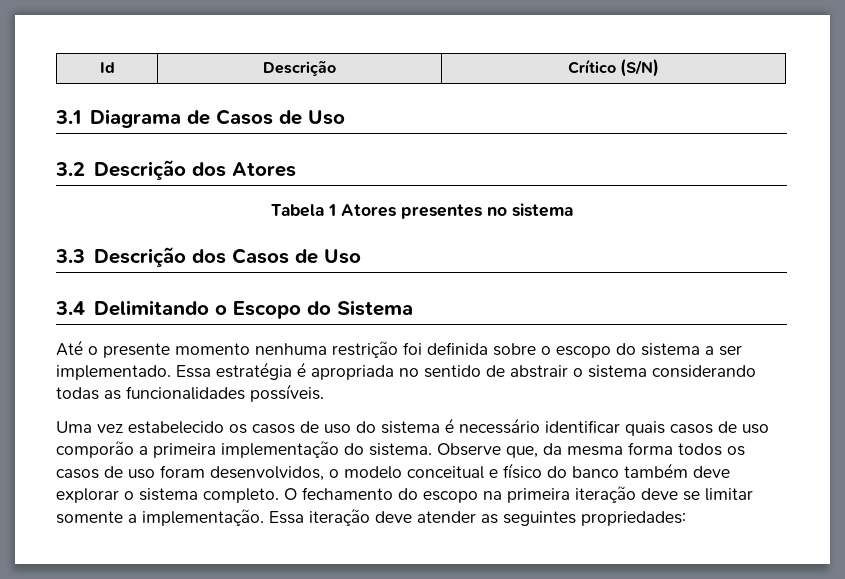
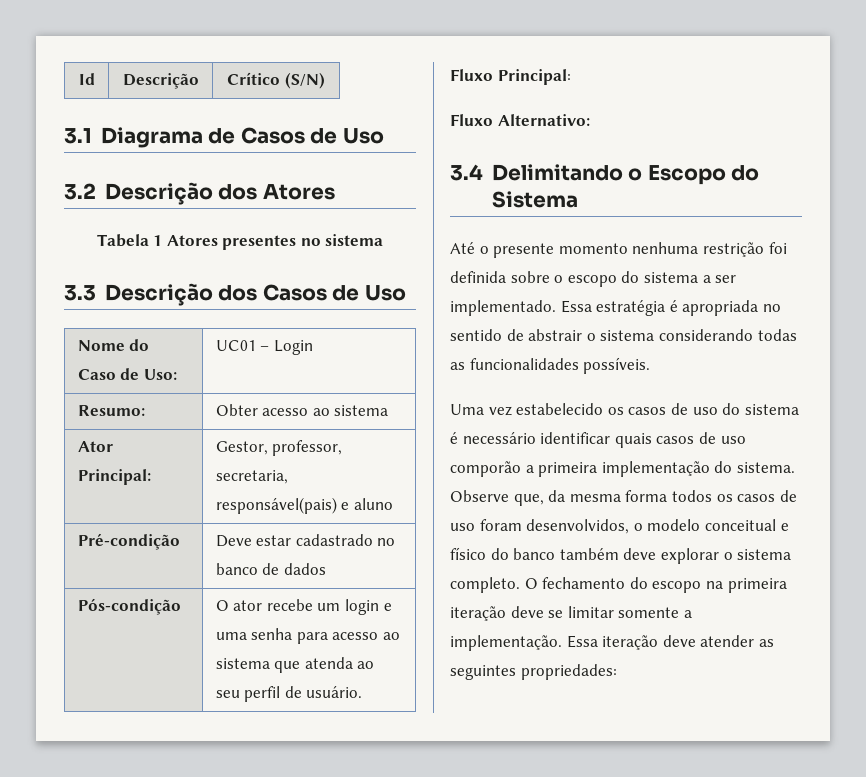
+ Nome do Caso de Uso: | UC01 – Login
+ Resumo: | Obter acesso ao sistema
+ Ator Principal: | Gestor, professor, secretaria, responsável(pais) e aluno
+ Pré-condição | Deve estar cadastrado no banco de dados
+ Pós-condição | O ator recebe um login e uma senha para acesso ao sistema que atenda ao seu perfil de usuário.
+ Fluxo Principal:
+ Fluxo Alternativo:

